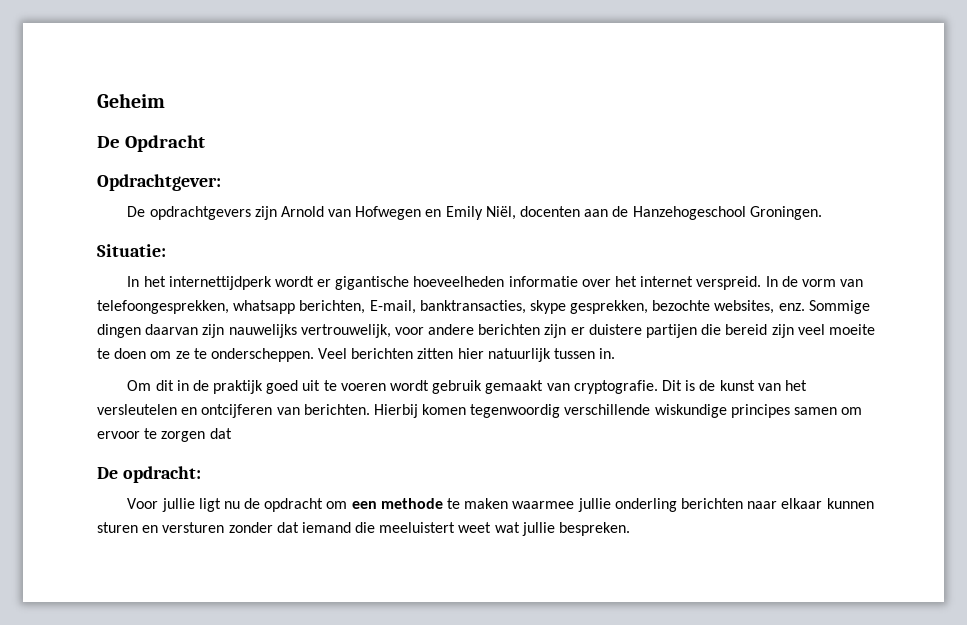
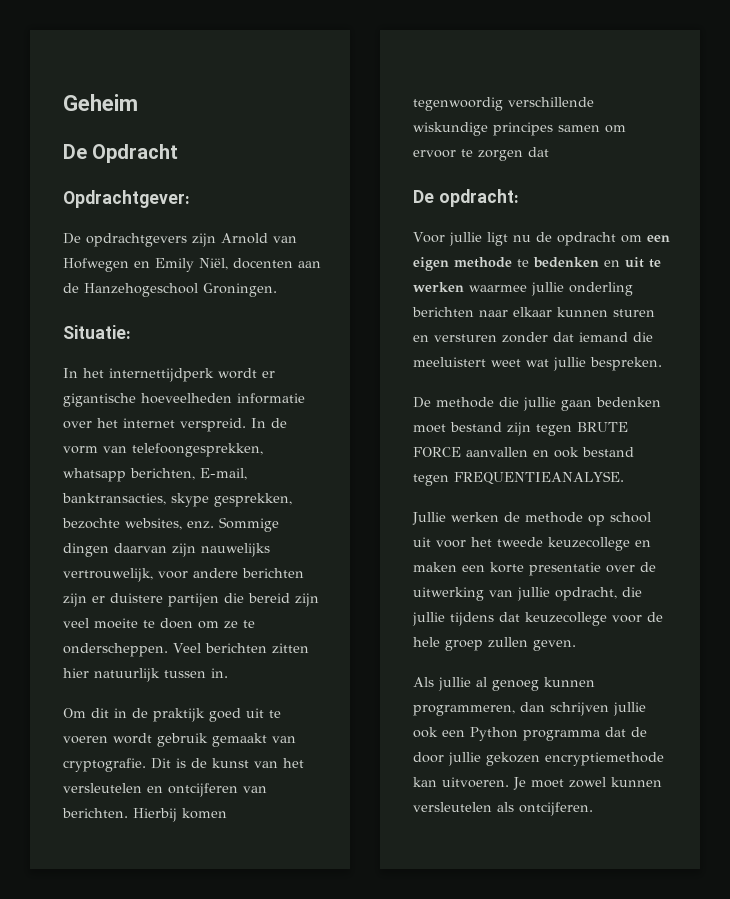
- Voor jullie ligt nu de opdracht om een methode te maken waarmee jullie onderling berichten naar elkaar kunnen sturen en versturen zonder dat iemand die meeluistert weet wat jullie bespreken.
+ Voor jullie ligt nu de opdracht om een eigen methode te bedenken en uit te werken waarmee jullie onderling berichten naar elkaar kunnen sturen en versturen zonder dat iemand die meeluistert weet wat jullie bespreken.
+ De methode die jullie gaan bedenken moet bestand zijn tegen BRUTE FORCE aanvallen en ook bestand tegen FREQUENTIEANALYSE.
+ Jullie werken de methode op school uit voor het tweede keuzecollege en maken een korte presentatie over de uitwerking van jullie opdracht, die jullie tijdens dat keuzecollege voor de hele groep zullen geven.
+ Als jullie al genoeg kunnen programmeren, dan schrijven jullie ook een Python programma dat de door jullie gekozen encryptiemethode kan uitvoeren. Je moet zowel kunnen versleutelen als ontcijferen.

